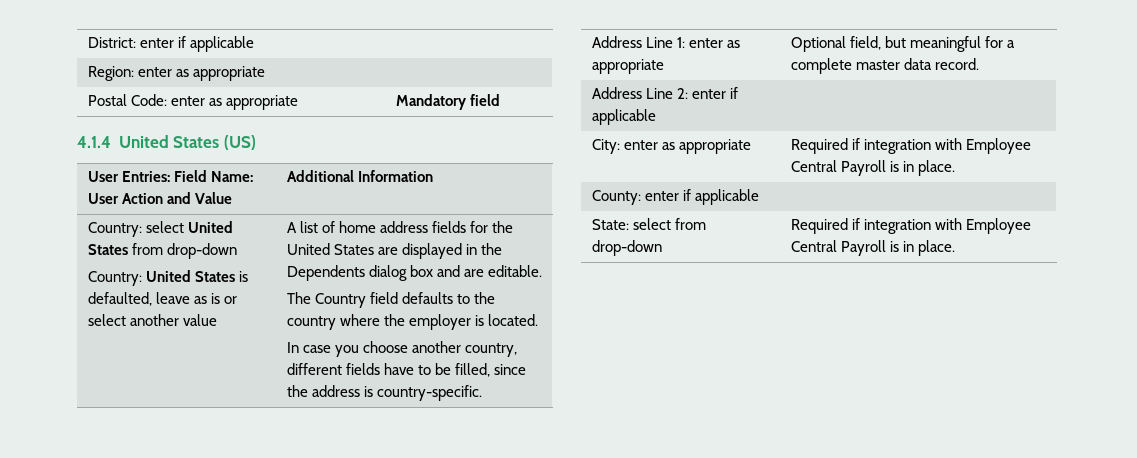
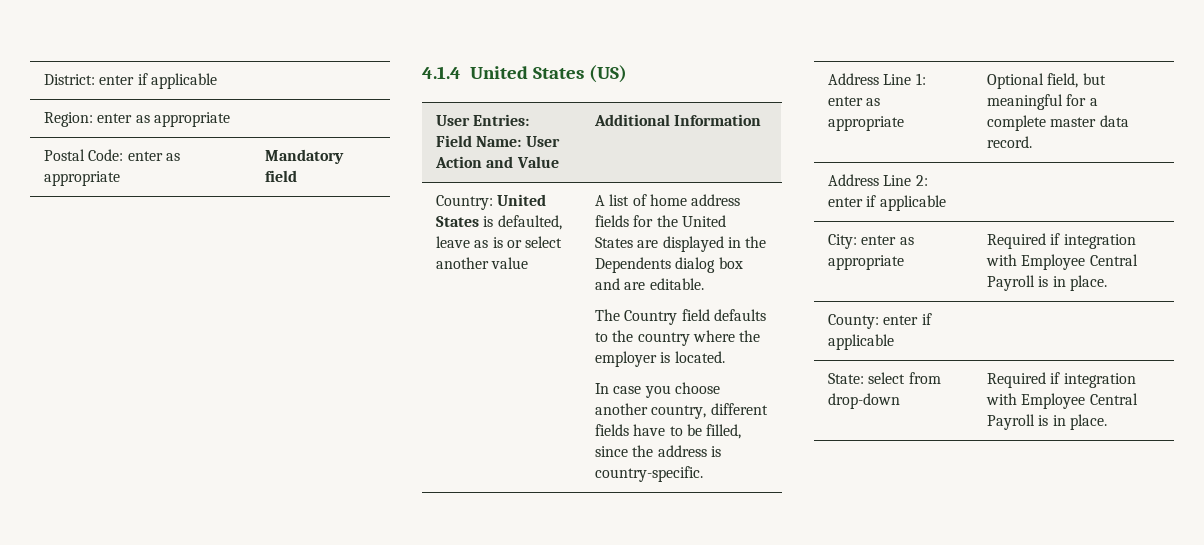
- Country: select United States from drop-down

